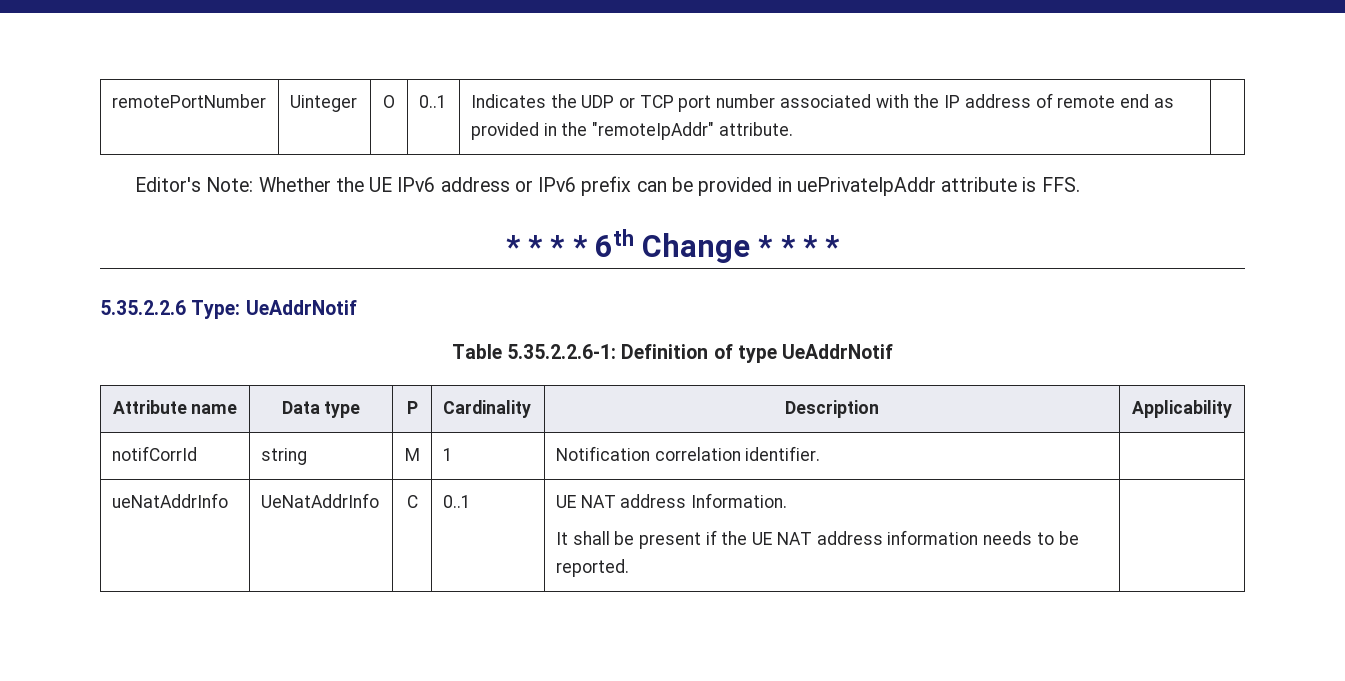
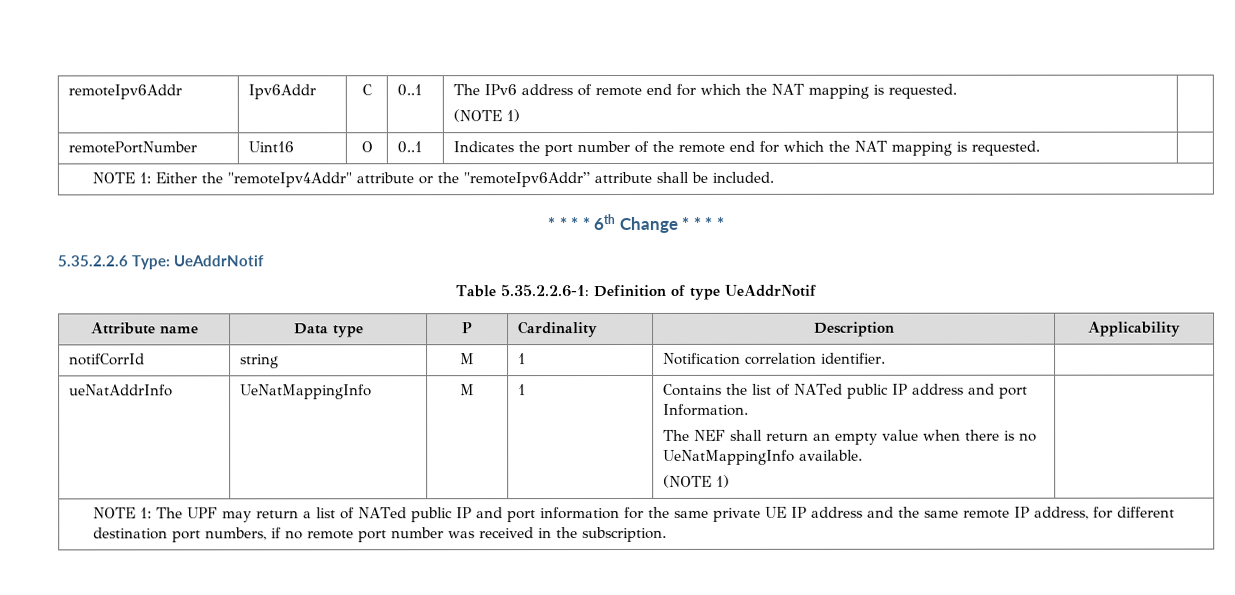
+ remoteIpv6Addr | Ipv6Addr | C | 0..1 | The IPv6 address of remote end for which the NAT mapping is requested.
+ (NOTE 1) |
- remotePortNumber | Uinteger | O | 0..1 | Indicates the UDP or TCP port number associated with the IP address of remote end as provided in the "remoteIpAddr" attribute. |
- Editor's Note: Whether the UE IPv6 address or IPv6 prefix can be provided in uePrivateIpAddr attribute is FFS.
+ remotePortNumber | Uint16 | O | 0..1 | Indicates the port number of the remote end for which the NAT mapping is requested. |
+ NOTE 1: Either the "remoteIpv4Addr" attribute or the "remoteIpv6Addr” attribute shall be included.
- ueNatAddrInfo | UeNatAddrInfo | C | 0..1 | UE NAT address Information.
- It shall be present if the UE NAT address information needs to be reported. |
+ ueNatAddrInfo | UeNatMappingInfo | M | 1 | Contains the list of NATed public IP address and port Information.
+ The NEF shall return an empty value when there is no UeNatMappingInfo available.
+ (NOTE 1) |
+ NOTE 1: The UPF may return a list of NATed public IP and port information for the same private UE IP address and the same remote IP address, for different destination port numbers, if no remote port number was received in the subscription.

